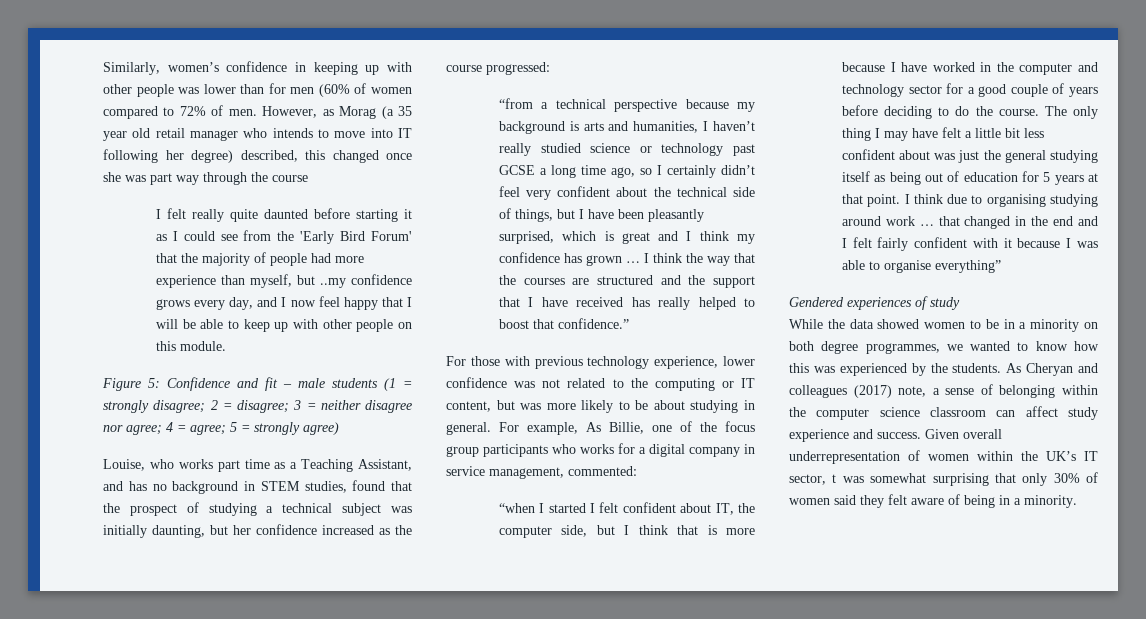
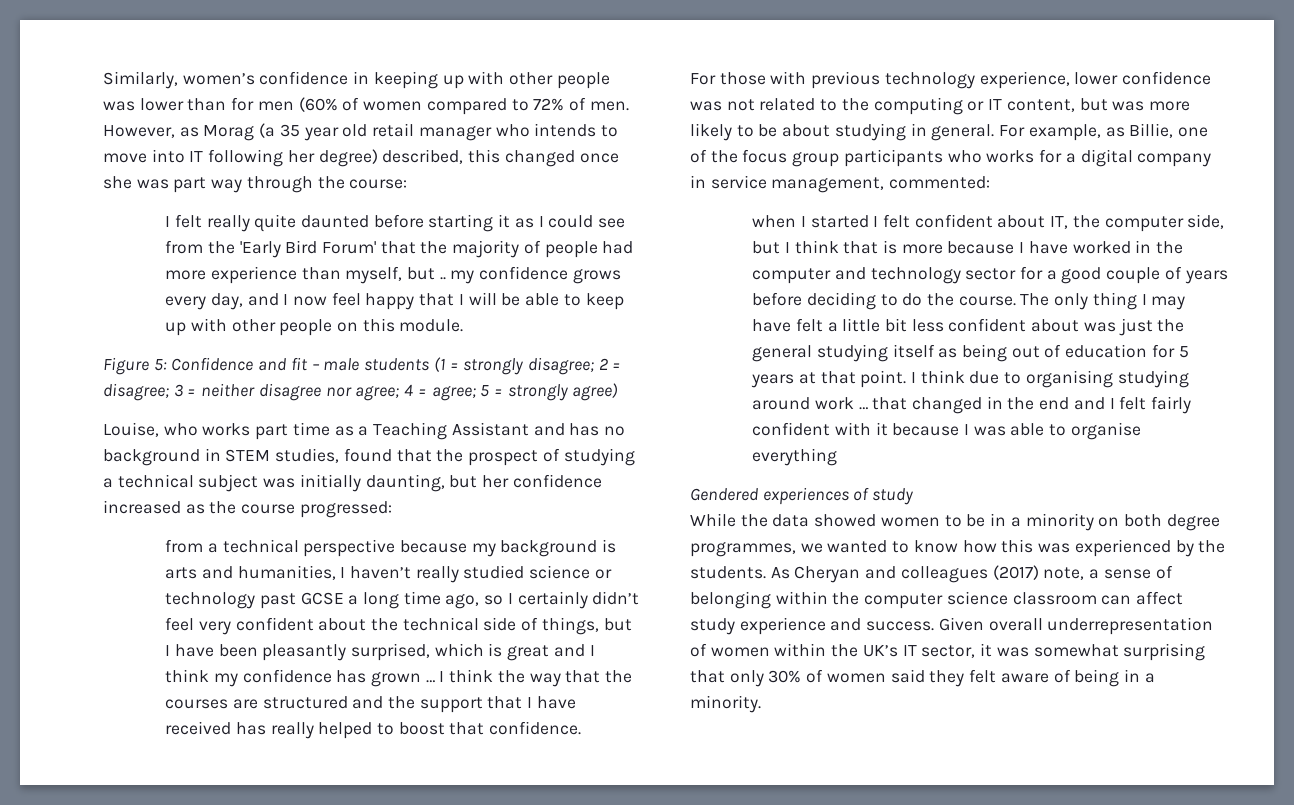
- However, as Morag (a 35 year old retail manager who intends to move into IT following her degree) described, this changed once she was part way through the course
+ However, as Morag (a 35 year old retail manager who intends to move into IT following her degree) described, this changed once she was part way through the course:
- I felt really quite daunted before starting it as I could see from the 'Early Bird Forum' that the majority of people had more experience than myself, but ..my confidence grows every day, and I now feel happy that I will be able to keep up with other people on this module.
+ I felt really quite daunted before starting it as I could see from the 'Early Bird Forum' that the majority of people had more experience than myself, but .. my confidence grows every day, and I now feel happy that I will be able to keep up with other people on this module.
- Louise, who works part time as a Teaching Assistant, and has no background in STEM studies, found that the prospect of studying a technical subject was initially daunting, but her confidence increased as the course progressed:
+ Louise, who works part time as a Teaching Assistant and has no background in STEM studies, found that the prospect of studying a technical subject was initially daunting, but her confidence increased as the course progressed:
- “from a technical perspective because my background is arts and humanities, I haven’t really studied science or technology past GCSE a long time ago, so I certainly didn’t feel very confident about the technical side of things, but I have been pleasantly surprised, which is great and I think my confidence has grown …
+ from a technical perspective because my background is arts and humanities, I haven’t really studied science or technology past GCSE a long time ago, so I certainly didn’t feel very confident about the technical side of things, but I have been pleasantly surprised, which is great and I think my confidence has grown …
- I think the way that the courses are structured and the support that I have received has really helped to boost that confidence.”
+ I think the way that the courses are structured and the support that I have received has really helped to boost that confidence.
- For example, As Billie, one of the focus group participants who works for a digital company in service management, commented:
+ For example, as Billie, one of the focus group participants who works for a digital company in service management, commented:
- “when I started I felt confident about IT, the computer side, but I think that is more because I have worked in the computer and technology sector for a good couple of years before deciding to do the course.
+ when I started I felt confident about IT, the computer side, but I think that is more because I have worked in the computer and technology sector for a good couple of years before deciding to do the course.
- I think due to organising studying around work … that changed in the end and I felt fairly confident with it because I was able to organise everything”
+ I think due to organising studying around work … that changed in the end and I felt fairly confident with it because I was able to organise everything
- Given overall underrepresentation of women within the UK’s IT sector, t was somewhat surprising that only 30% of women said they felt aware of being in a minority.
+ Given overall underrepresentation of women within the UK’s IT sector, it was somewhat surprising that only 30% of women said they felt aware of being in a minority.

